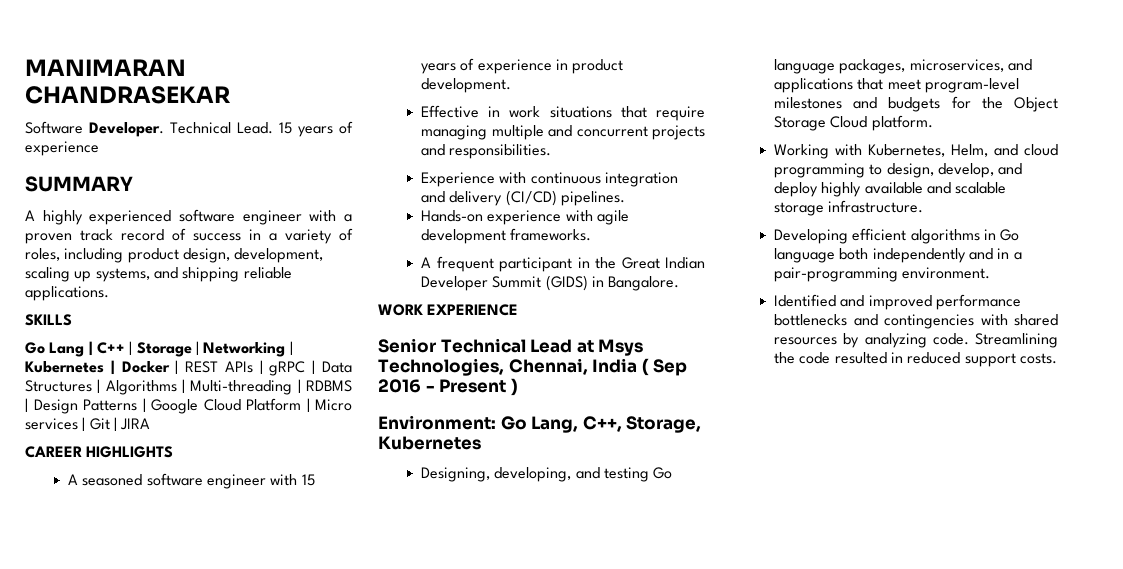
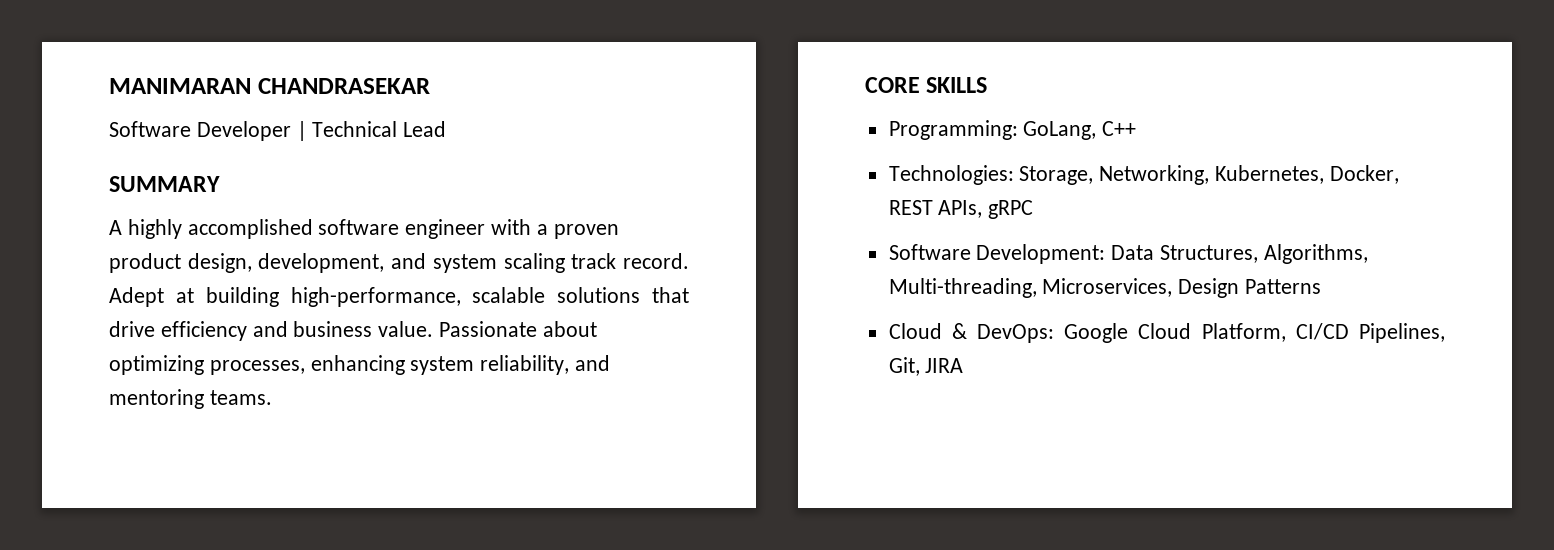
- Software Developer. Technical Lead. 15 years of experience
+ Software Developer | Technical Lead
- A highly experienced software engineer with a proven track record of success in a variety of roles, including product design, development, scaling up systems, and shipping reliable applications.
- SKILLS
- Go Lang | C++ | Storage | Networking | Kubernetes | Docker | REST APIs | gRPC | Data Structures | Algorithms | Multi-threading | RDBMS | Design Patterns | Google Cloud Platform | Micro services | Git | JIRA
- CAREER HIGHLIGHTS
- A seasoned software engineer with 15 years of experience in product development.
- Effective in work situations that require managing multiple and concurrent projects and responsibilities.
- Experience with continuous integration and delivery (CI/CD) pipelines.
- Hands-on experience with agile development frameworks.
- A frequent participant in the Great Indian Developer Summit (GIDS) in Bangalore.
- WORK EXPERIENCE
- Senior Technical Lead at Msys Technologies, Chennai, India ( Sep 2016 - Present )
- Environment: Go Lang, C++, Storage, Kubernetes
- Designing, developing, and testing Go language packages, microservices, and applications that meet program-level milestones and budgets for the Object Storage Cloud platform.
- Working with Kubernetes, Helm, and cloud programming to design, develop, and deploy highly available and scalable storage infrastructure.
- Developing efficient algorithms in Go language both independently and in a pair-programming environment.
- Identified and improved performance bottlenecks and contingencies with shared resources by analyzing code. Streamlining the code resulted in reduced support costs.
+ A highly accomplished software engineer with a proven product design, development, and system scaling track record. Adept at building high-performance, scalable solutions that drive efficiency and business value. Passionate about optimizing processes, enhancing system reliability, and mentoring teams.
+ CORE SKILLS
+ Programming: GoLang, C++
+ Technologies: Storage, Networking, Kubernetes, Docker, REST APIs, gRPC
+ Software Development: Data Structures, Algorithms, Multi-threading, Microservices, Design Patterns
+ Cloud & DevOps: Google Cloud Platform, CI/CD Pipelines, Git, JIRA

